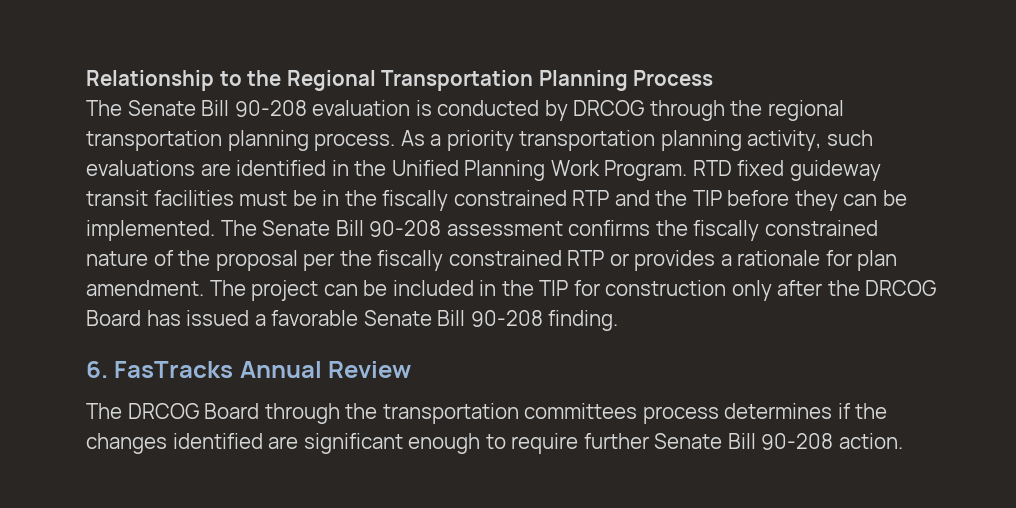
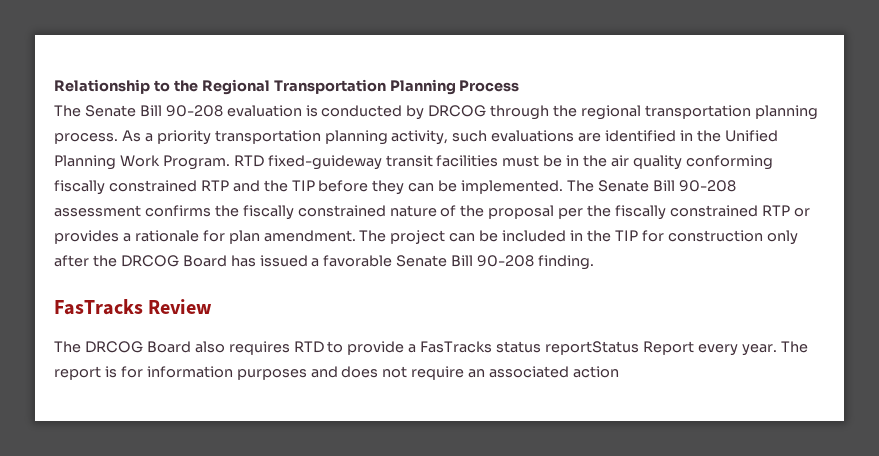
- RTD fixed guideway transit facilities must be in the fiscally constrained RTP and the TIP before they can be implemented.
+ RTD fixed-guideway transit facilities must be in the air quality conforming fiscally constrained RTP and the TIP before they can be implemented.
- 6. FasTracks Annual Review
+ FasTracks Review
- The DRCOG Board through the transportation committees process determines if the changes identified are significant enough to require further Senate Bill 90-208 action.
+ The DRCOG Board also requires RTD to provide a FasTracks status reportStatus Report every year. The report is for information purposes and does not require an associated action

